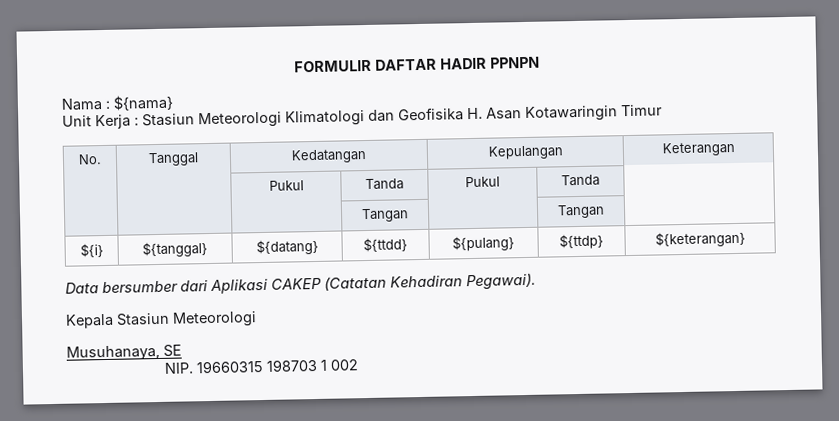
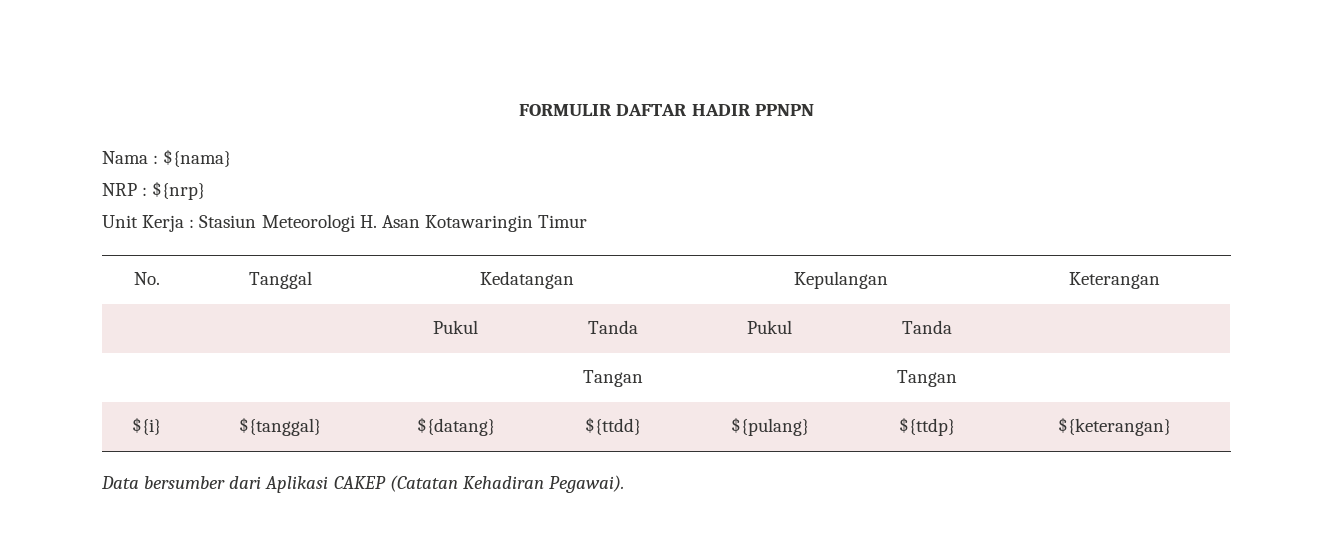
+ NRP : ${nrp}
- Unit Kerja : Stasiun Meteorologi Klimatologi dan Geofisika H. Asan Kotawaringin Timur
+ Unit Kerja : Stasiun Meteorologi H. Asan Kotawaringin Timur
- Kepala Stasiun Meteorologi
- Musuhanaya, SE
- NIP. 19660315 198703 1 002

